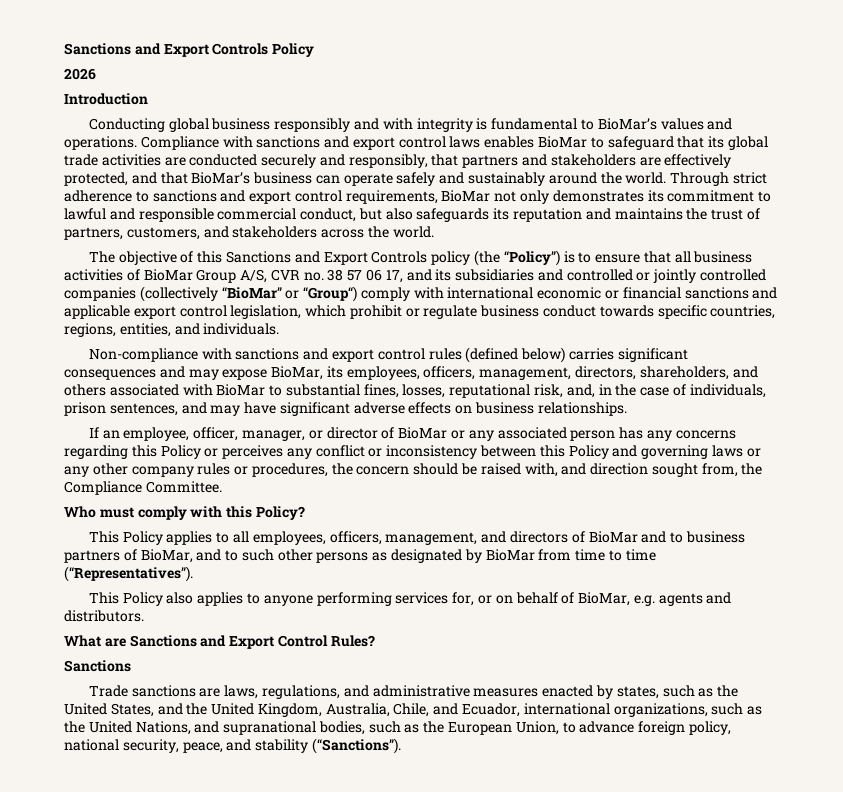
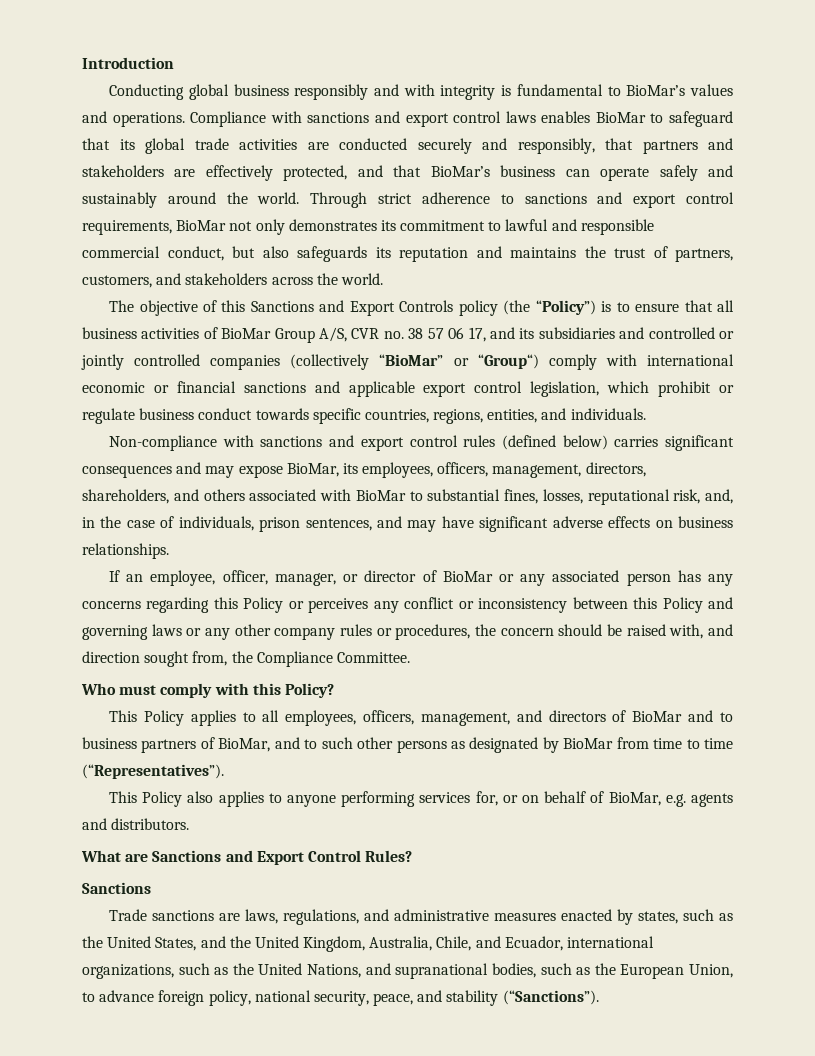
- Sanctions and Export Controls Policy
- 2026

